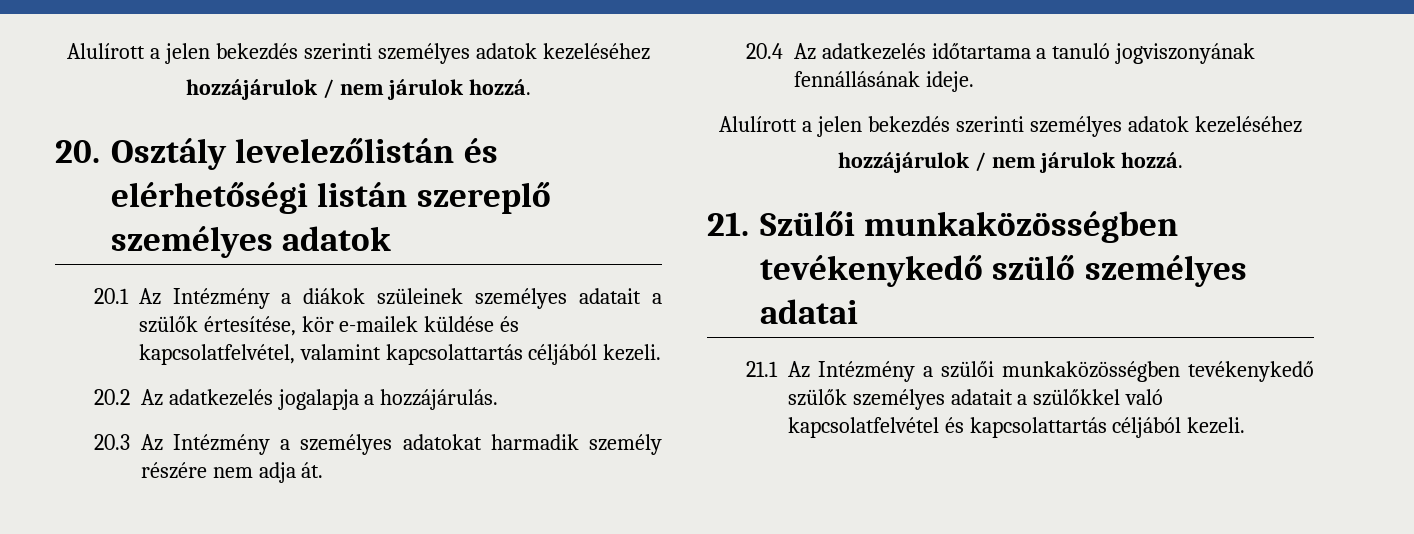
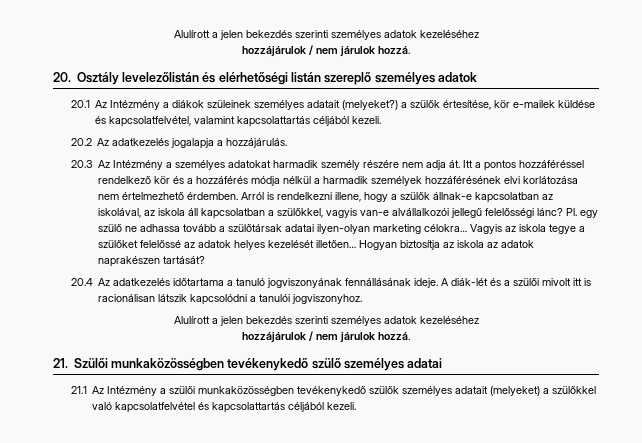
- 20.1 Az Intézmény a diákok szüleinek személyes adatait a szülők értesítése, kör e-mailek küldése és kapcsolatfelvétel, valamint kapcsolattartás céljából kezeli.
+ 20.1 Az Intézmény a diákok szüleinek személyes adatait (melyeket?) a szülők értesítése, kör e-mailek küldése és kapcsolatfelvétel, valamint kapcsolattartás céljából kezeli.
+ Itt a pontos hozzáféréssel rendelkező kör és a hozzáférés módja nélkül a harmadik személyek hozzáférésének elvi korlátozása nem értelmezhető érdemben. Arról is rendelkezni illene, hogy a szülők állnak-e kapcsolatban az iskolával, az iskola áll kapcsolatban a szülőkkel, vagyis van-e alvállalkozói jellegű felelősségi lánc? Pl. egy szülő ne adhassa tovább a szülőtársak adatai ilyen-olyan marketing célokra… Vagyis az iskola tegye a szülőket felelőssé az adatok helyes kezelését illetően… Hogyan biztosítja az iskola az adatok naprakészen tartását?
+ A diák-lét és a szülői mivolt itt is racionálisan látszik kapcsolódni a tanulói jogviszonyhoz.
- 21.1 Az Intézmény a szülői munkaközösségben tevékenykedő szülők személyes adatait a szülőkkel való kapcsolatfelvétel és kapcsolattartás céljából kezeli.
+ 21.1 Az Intézmény a szülői munkaközösségben tevékenykedő szülők személyes adatait (melyeket) a szülőkkel való kapcsolatfelvétel és kapcsolattartás céljából kezeli.

